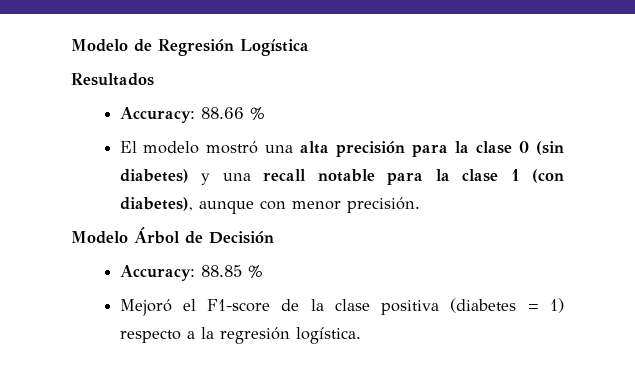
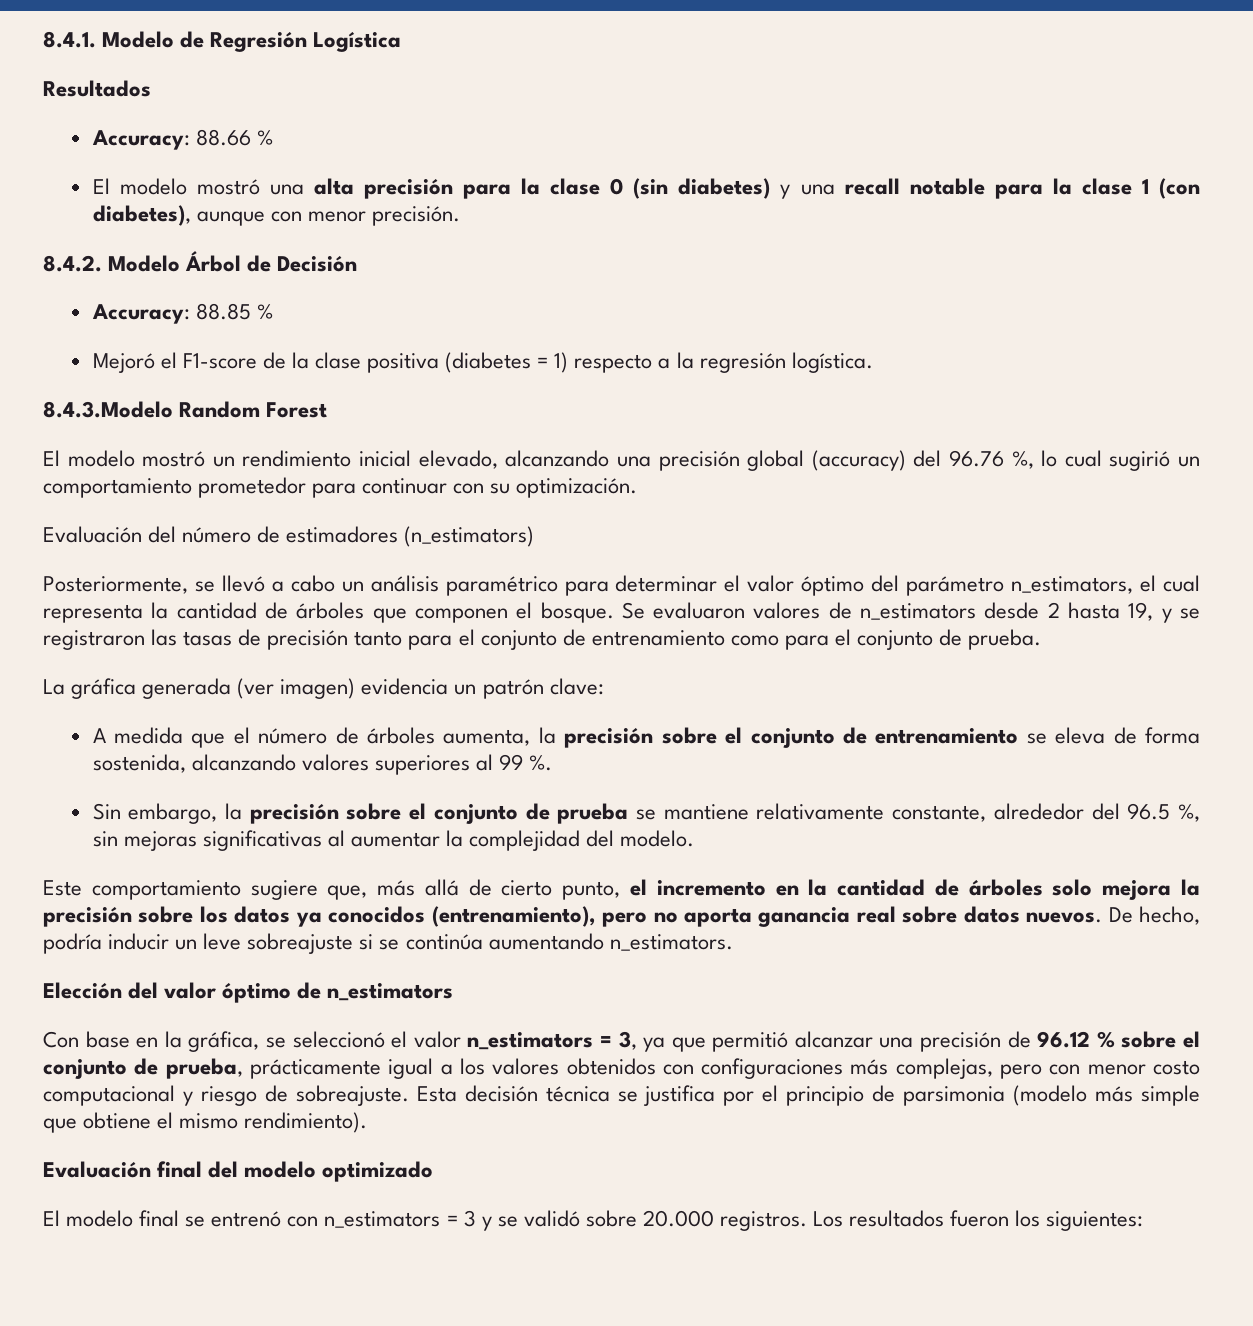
- Modelo de Regresión Logística
+ 8.4.1. Modelo de Regresión Logística
- Modelo Árbol de Decisión
+ 8.4.2. Modelo Árbol de Decisión
+ 8.4.3.Modelo Random Forest
+ El modelo mostró un rendimiento inicial elevado, alcanzando una precisión global (accuracy) del 96.76 %, lo cual sugirió un comportamiento prometedor para continuar con su optimización.
+ Evaluación del número de estimadores (n_estimators)
+ Posteriormente, se llevó a cabo un análisis paramétrico para determinar el valor óptimo del parámetro n_estimators, el cual representa la cantidad de árboles que componen el bosque. Se evaluaron valores de n_estimators desde 2 hasta 19, y se registraron las tasas de precisión tanto para el conjunto de entrenamiento como para el conjunto de prueba.
+ La gráfica generada (ver imagen) evidencia un patrón clave:
+ A medida que el número de árboles aumenta, la precisión sobre el conjunto de entrenamiento se eleva de forma sostenida, alcanzando valores superiores al 99 %.
+ Sin embargo, la precisión sobre el conjunto de prueba se mantiene relativamente constante, alrededor del 96.5 %, sin mejoras significativas al aumentar la complejidad del modelo.
+ Este comportamiento sugiere que, más allá de cierto punto, el incremento en la cantidad de árboles solo mejora la precisión sobre los datos ya conocidos (entrenamiento), pero no aporta ganancia real sobre datos nuevos. De hecho, podría inducir un leve sobreajuste si se continúa aumentando n_estimators.
+ Elección del valor óptimo de n_estimators
+ Con base en la gráfica, se seleccionó el valor n_estimators = 3, ya que permitió alcanzar una precisión de 96.12 % sobre el conjunto de prueba, prácticamente igual a los valores obtenidos con configuraciones más complejas, pero con menor costo computacional y riesgo de sobreajuste. Esta decisión técnica se justifica por el principio de parsimonia (modelo más simple que obtiene el mismo rendimiento).
+ Evaluación final del modelo optimizado
+ El modelo final se entrenó con n_estimators = 3 y se validó sobre 20.000 registros. Los resultados fueron los siguientes:

